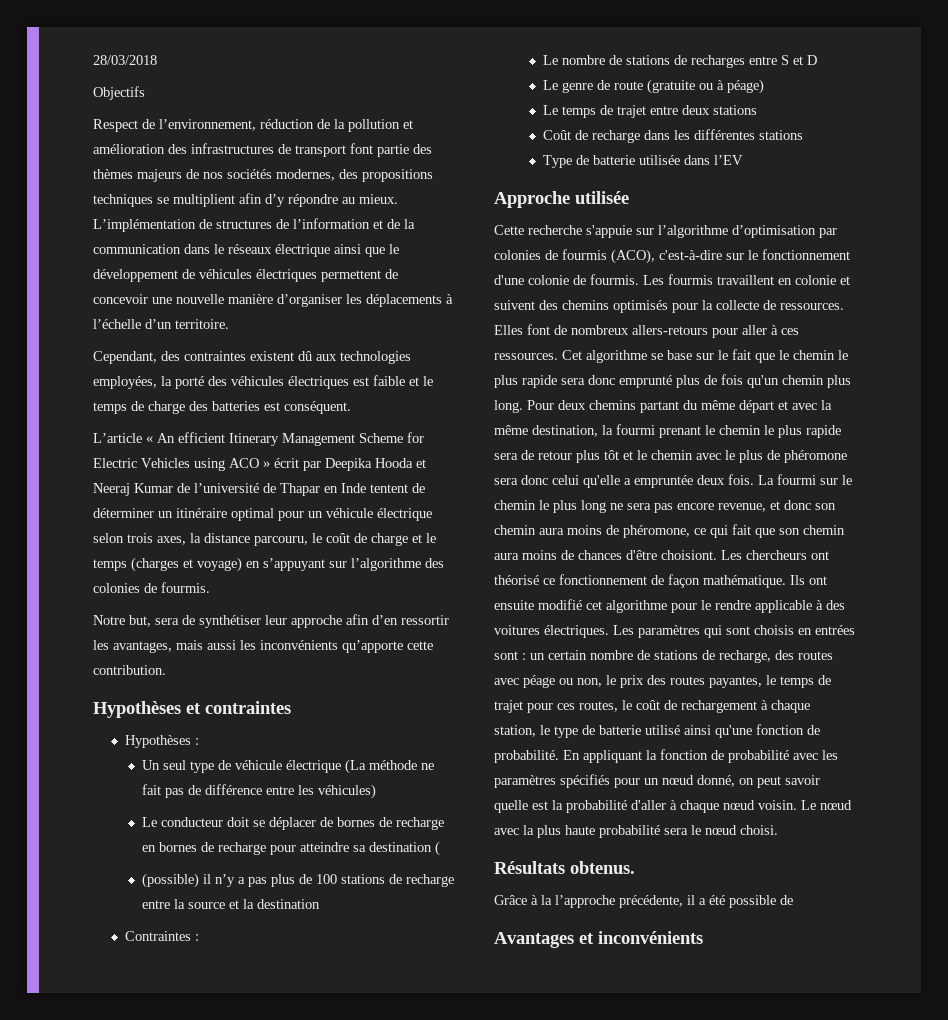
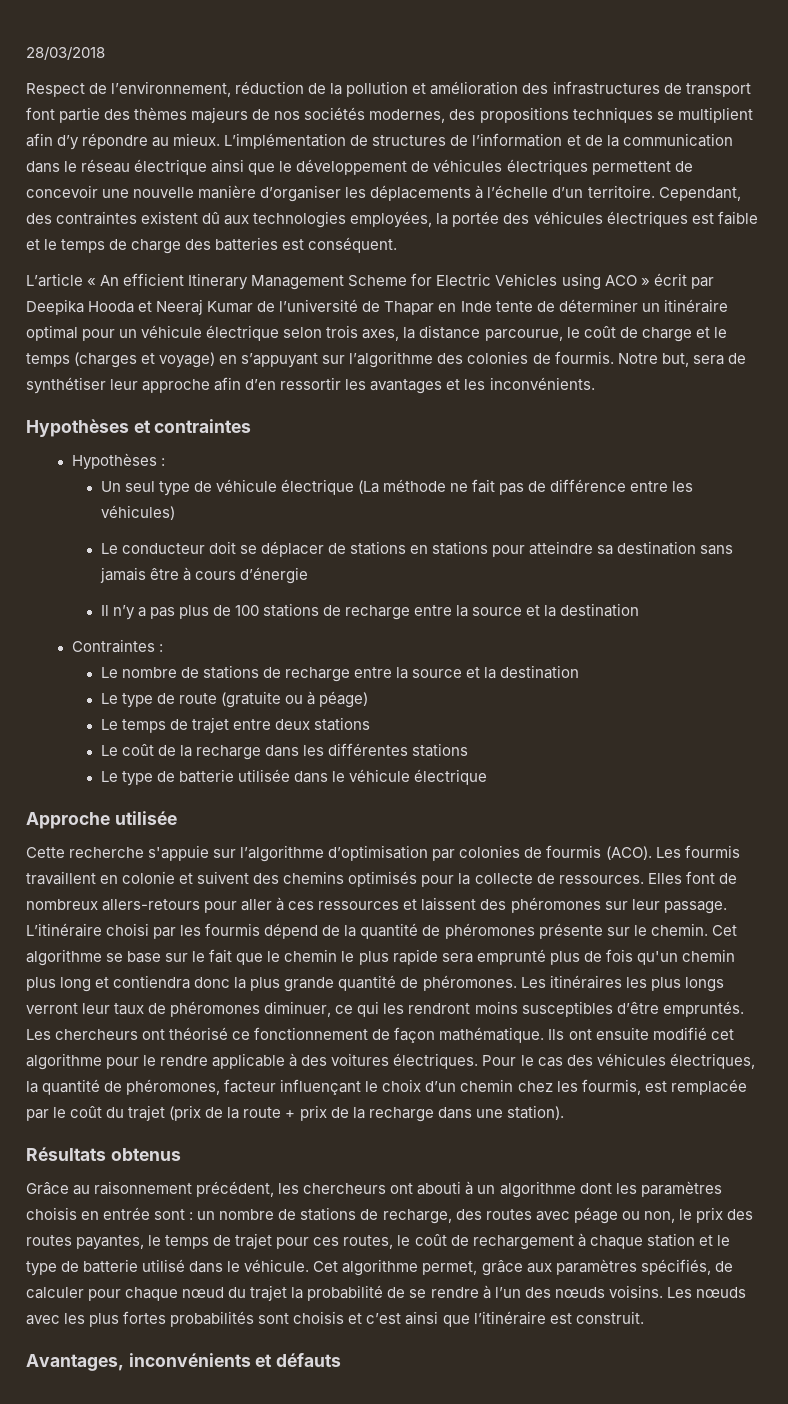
- Objectifs
- L’implémentation de structures de l’information et de la communication dans le réseaux électrique ainsi que le développement de véhicules électriques permettent de concevoir une nouvelle manière d’organiser les déplacements à l’échelle d’un territoire.
- Cependant, des contraintes existent dû aux technologies employées, la porté des véhicules électriques est faible et le temps de charge des batteries est conséquent.
+ L’implémentation de structures de l’information et de la communication dans le réseau électrique ainsi que le développement de véhicules électriques permettent de concevoir une nouvelle manière d’organiser les déplacements à l’échelle d’un territoire. Cependant, des contraintes existent dû aux technologies employées, la portée des véhicules électriques est faible et le temps de charge des batteries est conséquent.
- L’article « An efficient Itinerary Management Scheme for Electric Vehicles using ACO » écrit par Deepika Hooda et Neeraj Kumar de l’université de Thapar en Inde tentent de déterminer un itinéraire optimal pour un véhicule électrique selon trois axes, la distance parcouru, le coût de charge et le temps (charges et voyage) en s’appuyant sur l’algorithme des colonies de fourmis.
- Notre but, sera de synthétiser leur approche afin d’en ressortir les avantages, mais aussi les inconvénients qu’apporte cette contribution.
+ L’article « An efficient Itinerary Management Scheme for Electric Vehicles using ACO » écrit par Deepika Hooda et Neeraj Kumar de l’université de Thapar en Inde tente de déterminer un itinéraire optimal pour un véhicule électrique selon trois axes, la distance parcourue, le coût de charge et le temps (charges et voyage) en s’appuyant sur l’algorithme des colonies de fourmis. Notre but, sera de synthétiser leur approche afin d’en ressortir les avantages et les inconvénients.
- Le conducteur doit se déplacer de bornes de recharge en bornes de recharge pour atteindre sa destination (
- (possible) il n’y a pas plus de 100 stations de recharge entre la source et la destination
+ Le conducteur doit se déplacer de stations en stations pour atteindre sa destination sans jamais être à cours d’énergie
+ Il n’y a pas plus de 100 stations de recharge entre la source et la destination
- Le nombre de stations de recharges entre S et D
- Le genre de route (gratuite ou à péage)
+ Le nombre de stations de recharge entre la source et la destination
+ Le type de route (gratuite ou à péage)
- Coût de recharge dans les différentes stations
+ Le coût de la recharge dans les différentes stations
- Type de batterie utilisée dans l’EV
+ Le type de batterie utilisée dans le véhicule électrique
- Cette recherche s'appuie sur l’algorithme d’optimisation par colonies de fourmis (ACO), c'est-à-dire sur le fonctionnement d'une colonie de fourmis.
+ Cette recherche s'appuie sur l’algorithme d’optimisation par colonies de fourmis (ACO).
- Elles font de nombreux allers-retours pour aller à ces ressources.
+ Elles font de nombreux allers-retours pour aller à ces ressources et laissent des phéromones sur leur passage. L’itinéraire choisi par les fourmis dépend de la quantité de phéromones présente sur le chemin.
- Cet algorithme se base sur le fait que le chemin le plus rapide sera donc emprunté plus de fois qu'un chemin plus long. Pour deux chemins partant du même départ et avec la même destination, la fourmi prenant le chemin le plus rapide sera de retour plus tôt et le chemin avec le plus de phéromone sera donc celui qu'elle a empruntée deux fois. La fourmi sur le chemin le plus long ne sera pas encore revenue, et donc son chemin aura moins de phéromone, ce qui fait que son chemin aura moins de chances d'être choisiont.
+ Cet algorithme se base sur le fait que le chemin le plus rapide sera emprunté plus de fois qu'un chemin plus long et contiendra donc la plus grande quantité de phéromones. Les itinéraires les plus longs verront leur taux de phéromones diminuer, ce qui les rendront moins susceptibles d’être empruntés.
- Les paramètres qui sont choisis en entrées sont : un certain nombre de stations de recharge, des routes avec péage ou non, le prix des routes payantes, le temps de trajet pour ces routes, le coût de rechargement à chaque station, le type de batterie utilisé ainsi qu'une fonction de probabilité. En appliquant la fonction de probabilité avec les paramètres spécifiés pour un nœud donné, on peut savoir quelle est la probabilité d'aller à chaque nœud voisin. Le nœud avec la plus haute probabilité sera le nœud choisi.
- Résultats obtenus.
- Grâce à la l’approche précédente, il a été possible de
- Avantages et inconvénients
+ Pour le cas des véhicules électriques, la quantité de phéromones, facteur influençant le choix d’un chemin chez les fourmis, est remplacée par le coût du trajet (prix de la route + prix de la recharge dans une station).
+ Résultats obtenus
+ Grâce au raisonnement précédent, les chercheurs ont abouti à un algorithme dont les paramètres choisis en entrée sont : un nombre de stations de recharge, des routes avec péage ou non, le prix des routes payantes, le temps de trajet pour ces routes, le coût de rechargement à chaque station et le type de batterie utilisé dans le véhicule. Cet algorithme permet, grâce aux paramètres spécifiés, de calculer pour chaque nœud du trajet la probabilité de se rendre à l’un des nœuds voisins. Les nœuds avec les plus fortes probabilités sont choisis et c’est ainsi que l’itinéraire est construit.
+ Avantages, inconvénients et défauts

